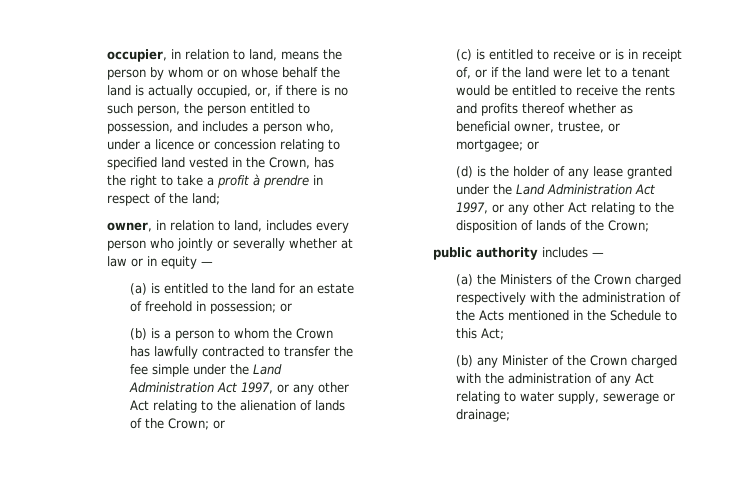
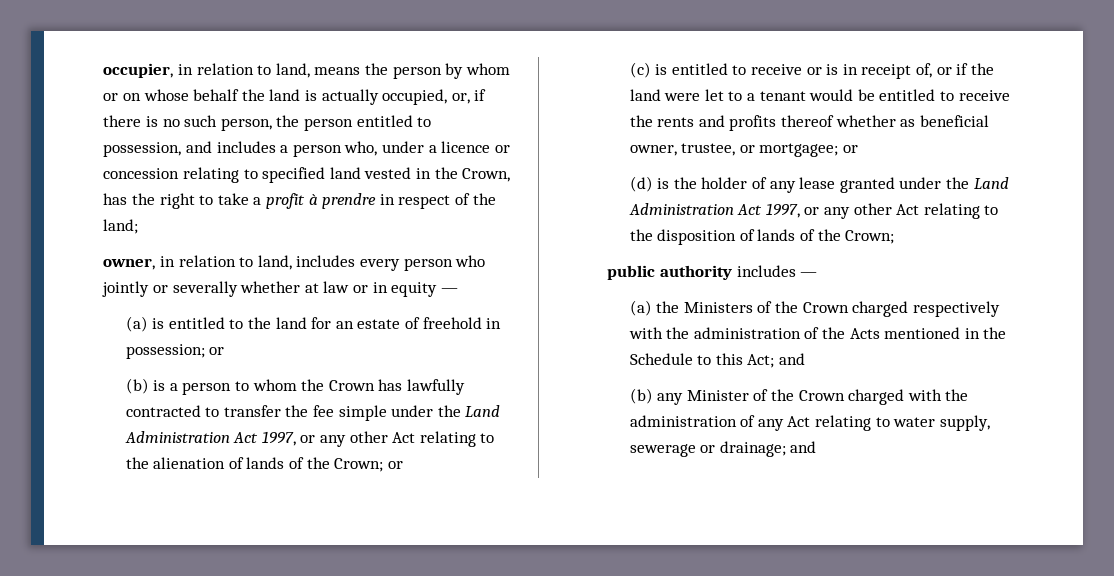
- (a) the Ministers of the Crown charged respectively with the administration of the Acts mentioned in the Schedule to this Act;
+ (a) the Ministers of the Crown charged respectively with the administration of the Acts mentioned in the Schedule to this Act; and
- (b) any Minister of the Crown charged with the administration of any Act relating to water supply, sewerage or drainage;
+ (b) any Minister of the Crown charged with the administration of any Act relating to water supply, sewerage or drainage; and

